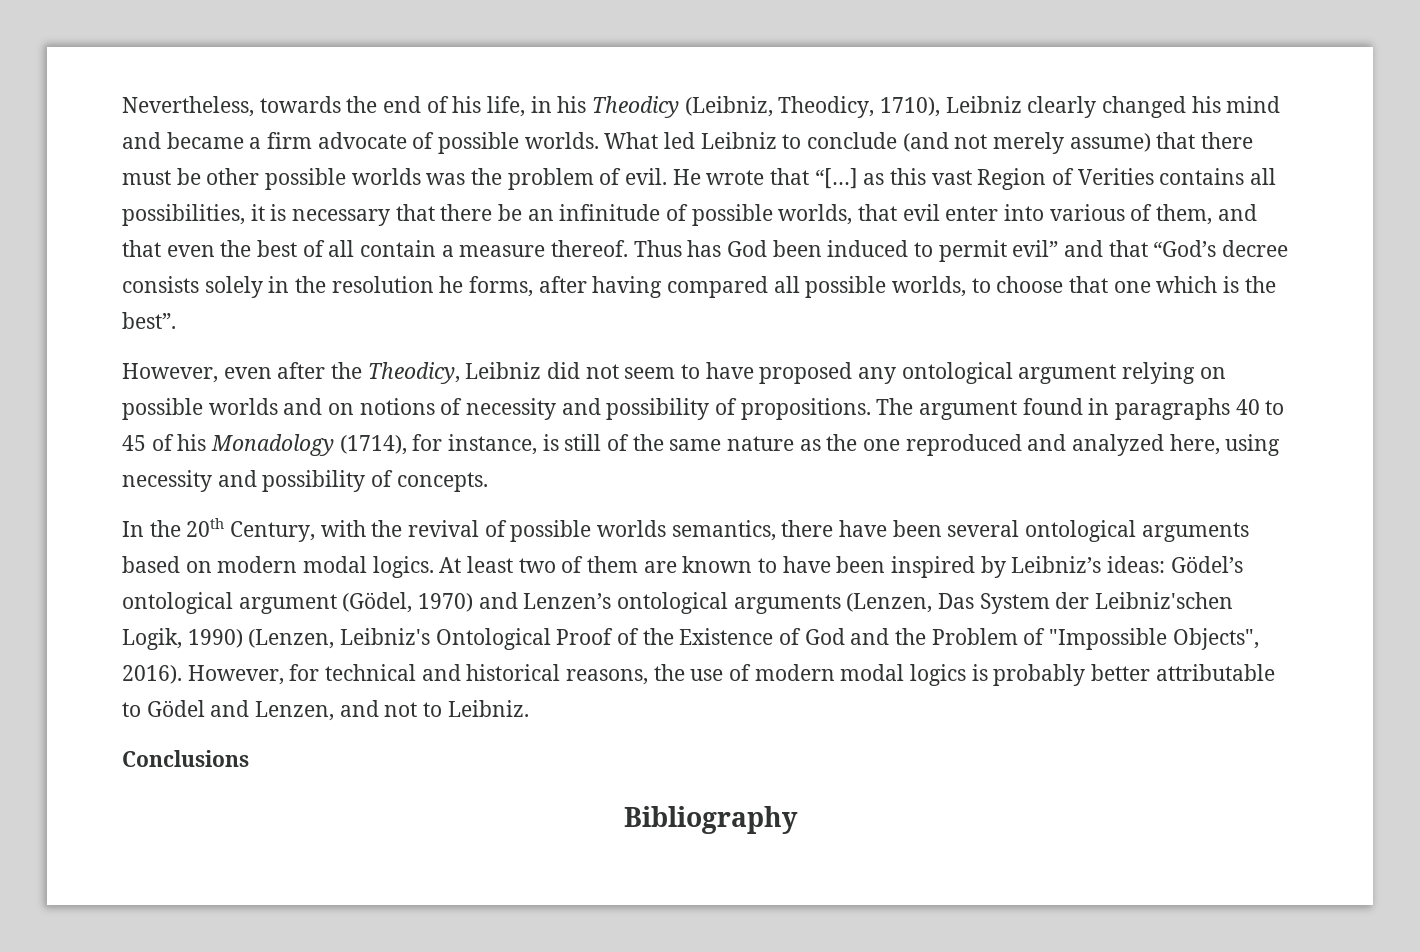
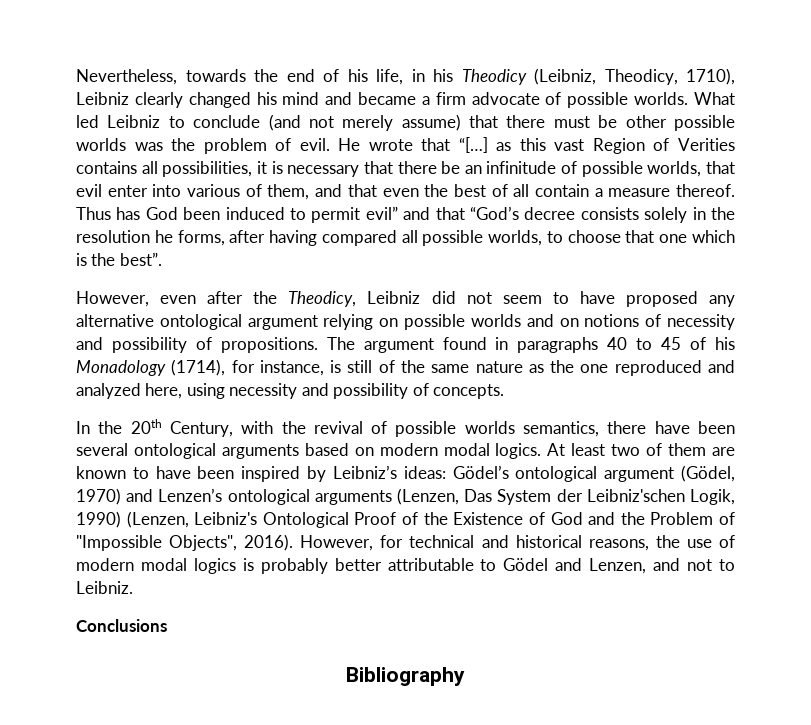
- However, even after the Theodicy, Leibniz did not seem to have proposed any ontological argument relying on possible worlds and on notions of necessity and possibility of propositions.
+ However, even after the Theodicy, Leibniz did not seem to have proposed any alternative ontological argument relying on possible worlds and on notions of necessity and possibility of propositions.

